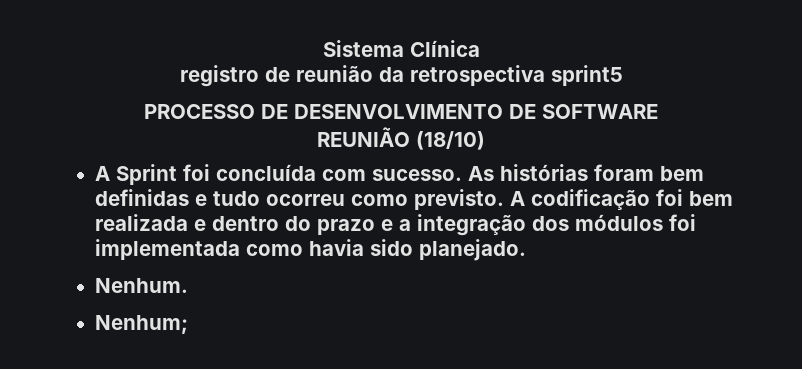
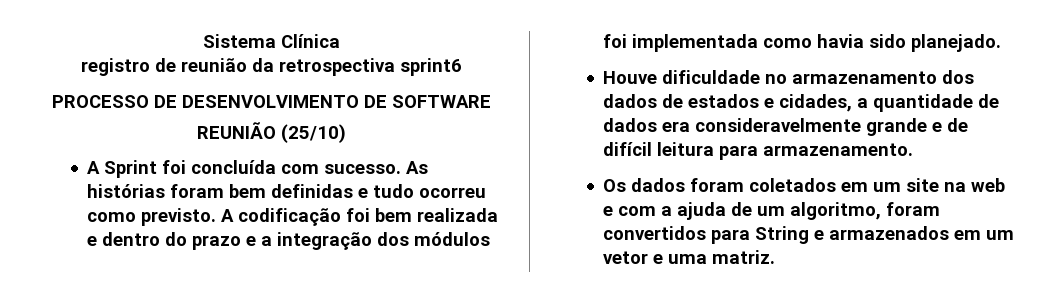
- registro de reunião da retrospectiva sprint5
+ registro de reunião da retrospectiva sprint6
- REUNIÃO (18/10)
+ REUNIÃO (25/10)
- Nenhum.
- Nenhum;
+ Houve dificuldade no armazenamento dos dados de estados e cidades, a quantidade de dados era consideravelmente grande e de difícil leitura para armazenamento.
+ Os dados foram coletados em um site na web e com a ajuda de um algoritmo, foram convertidos para String e armazenados em um vetor e uma matriz.

